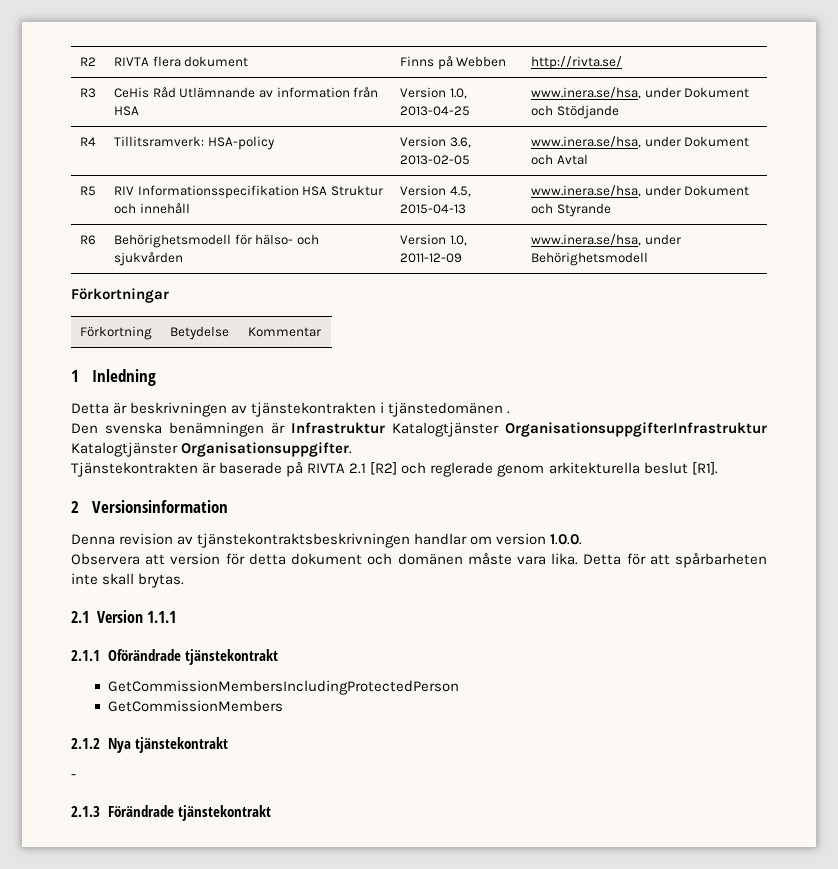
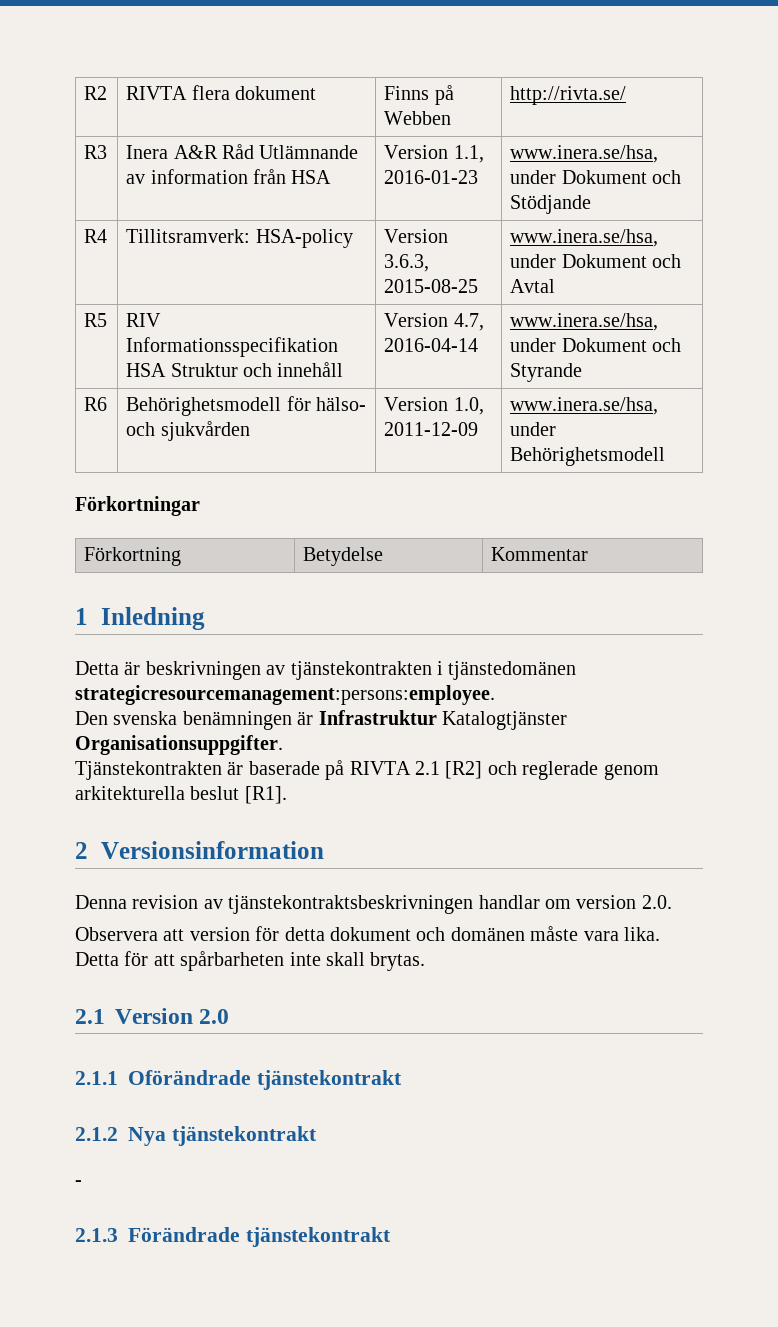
- R3 | CeHis Råd Utlämnande av information från HSA | Version 1.0, 2013-04-25 | www.inera.se/hsa, under Dokument och Stödjande
+ R3 | Inera A&R Råd Utlämnande av information från HSA | Version 1.1, 2016-01-23 | www.inera.se/hsa, under Dokument och Stödjande
- R4 | Tillitsramverk: HSA-policy | Version 3.6, 2013-02-05 | www.inera.se/hsa, under Dokument och Avtal
+ R4 | Tillitsramverk: HSA-policy | Version 3.6.3, 2015-08-25 | www.inera.se/hsa, under Dokument och Avtal
- R5 | RIV Informationsspecifikation HSA Struktur och innehåll | Version 4.5, 2015-04-13 | www.inera.se/hsa, under Dokument och Styrande
+ R5 | RIV Informationsspecifikation HSA Struktur och innehåll | Version 4.7, 2016-04-14 | www.inera.se/hsa, under Dokument och Styrande
- Detta är beskrivningen av tjänstekontrakten i tjänstedomänen .
+ Detta är beskrivningen av tjänstekontrakten i tjänstedomänen strategicresourcemanagement:persons:employee.
- Den svenska benämningen är Infrastruktur Katalogtjänster OrganisationsuppgifterInfrastruktur Katalogtjänster Organisationsuppgifter.
+ Den svenska benämningen är Infrastruktur Katalogtjänster Organisationsuppgifter.
- Denna revision av tjänstekontraktsbeskrivningen handlar om version 1.0.0.
+ Denna revision av tjänstekontraktsbeskrivningen handlar om version 2.0.
- 2.1 Version 1.1.1
+ 2.1 Version 2.0
- GetCommissionMembersIncludingProtectedPerson
- GetCommissionMembers

